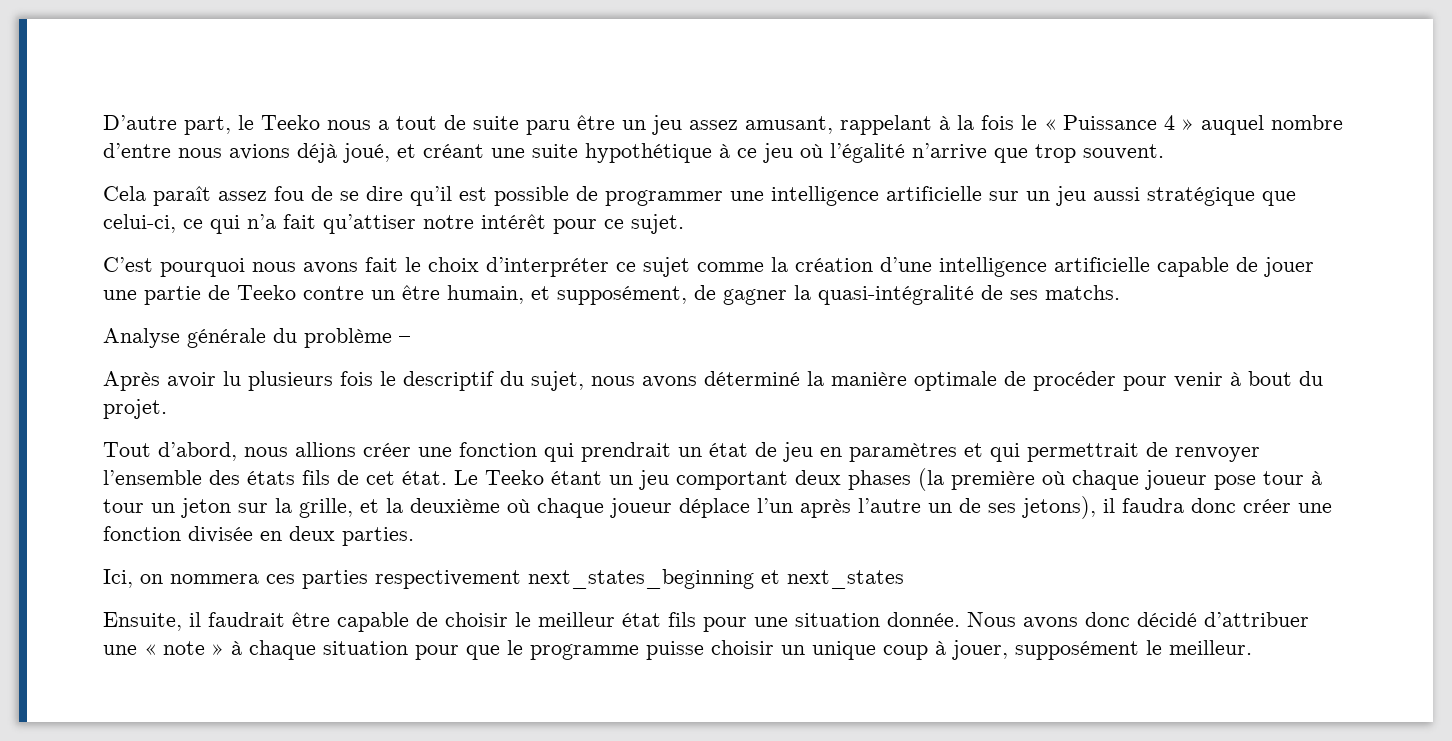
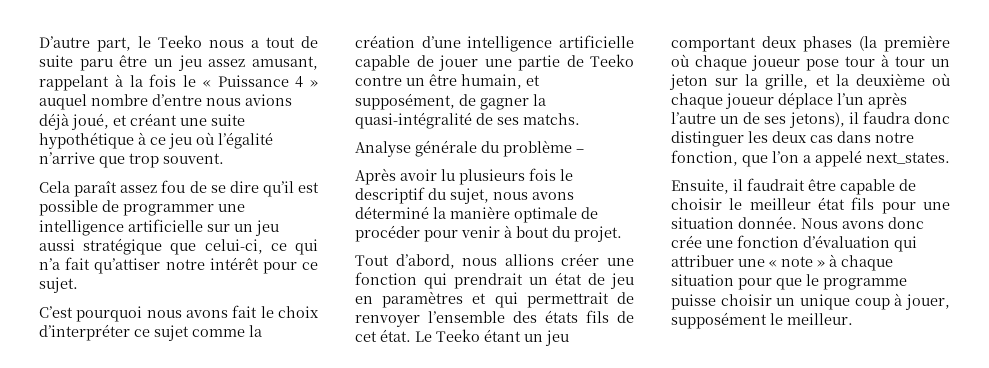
- Le Teeko étant un jeu comportant deux phases (la première où chaque joueur pose tour à tour un jeton sur la grille, et la deuxième où chaque joueur déplace l’un après l’autre un de ses jetons), il faudra donc créer une fonction divisée en deux parties.
- Ici, on nommera ces parties respectivement next_states_beginning et next_states
+ Le Teeko étant un jeu comportant deux phases (la première où chaque joueur pose tour à tour un jeton sur la grille, et la deuxième où chaque joueur déplace l’un après l’autre un de ses jetons), il faudra donc distinguer les deux cas dans notre fonction, que l’on a appelé next_states.
- Nous avons donc décidé d’attribuer une « note » à chaque situation pour que le programme puisse choisir un unique coup à jouer, supposément le meilleur.
+ Nous avons donc crée une fonction d’évaluation qui attribuer une « note » à chaque situation pour que le programme puisse choisir un unique coup à jouer, supposément le meilleur.

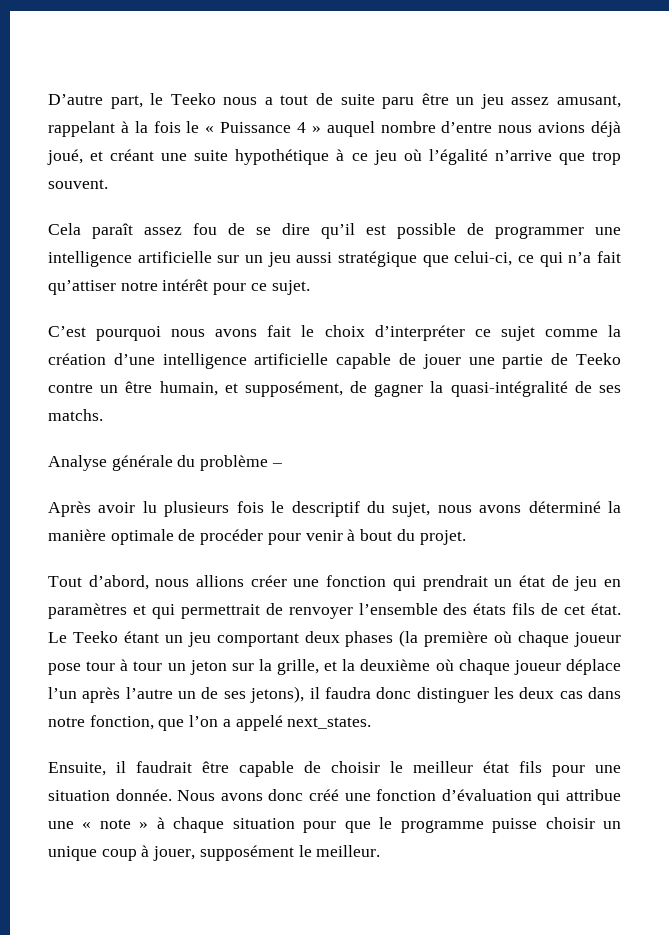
- Nous avons donc crée une fonction d’évaluation qui attribuer une « note » à chaque situation pour que le programme puisse choisir un unique coup à jouer, supposément le meilleur.
+ Nous avons donc créé une fonction d’évaluation qui attribue une « note » à chaque situation pour que le programme puisse choisir un unique coup à jouer, supposément le meilleur.

